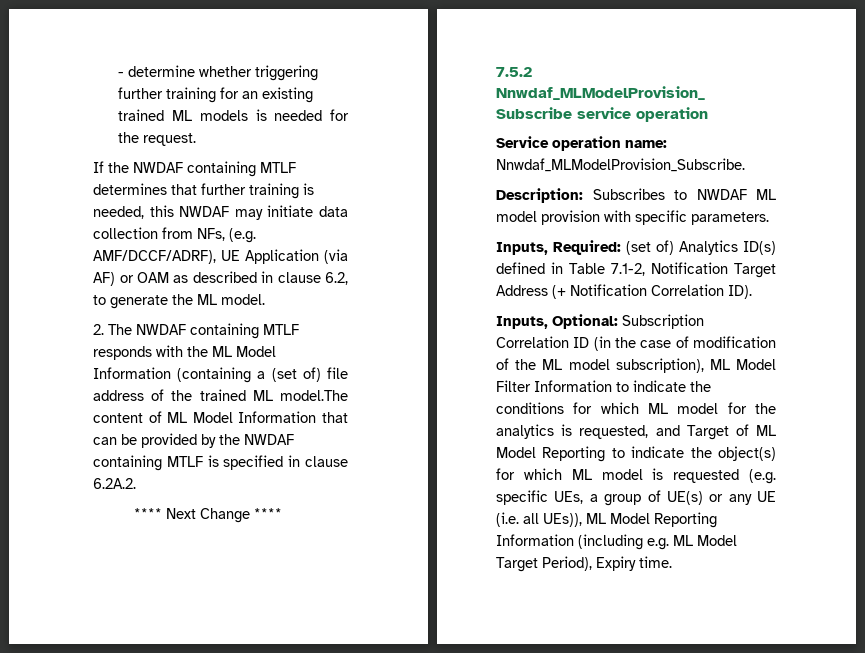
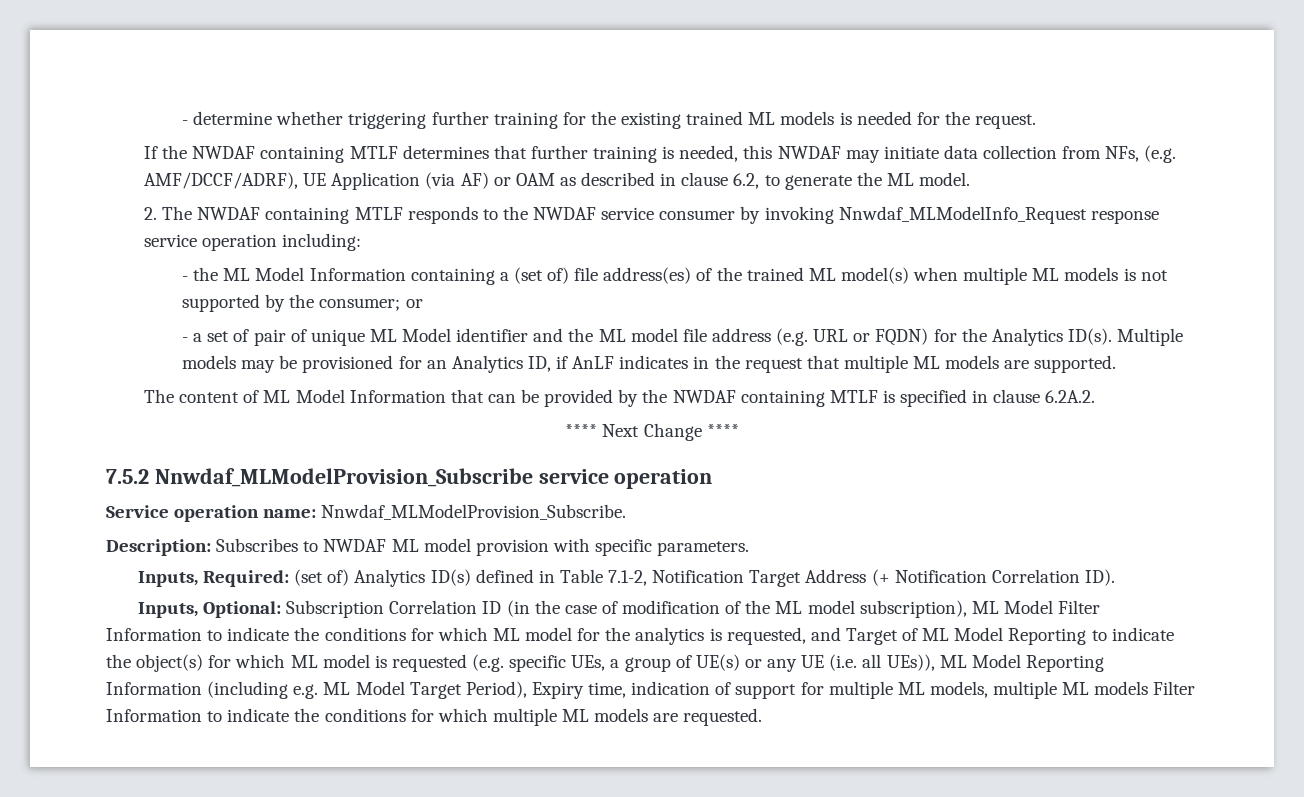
- - determine whether triggering further training for an existing trained ML models is needed for the request.
+ - determine whether triggering further training for the existing trained ML models is needed for the request.
- 2. The NWDAF containing MTLF responds with the ML Model Information (containing a (set of) file address of the trained ML model.The content of ML Model Information that can be provided by the NWDAF containing MTLF is specified in clause 6.2A.2.
+ 2. The NWDAF containing MTLF responds to the NWDAF service consumer by invoking Nnwdaf_MLModelInfo_Request response service operation including:
+ - the ML Model Information containing a (set of) file address(es) of the trained ML model(s) when multiple ML models is not supported by the consumer; or
+ - a set of pair of unique ML Model identifier and the ML model file address (e.g. URL or FQDN) for the Analytics ID(s). Multiple models may be provisioned for an Analytics ID, if AnLF indicates in the request that multiple ML models are supported.
+ The content of ML Model Information that can be provided by the NWDAF containing MTLF is specified in clause 6.2A.2.
- Subscription Correlation ID (in the case of modification of the ML model subscription), ML Model Filter Information to indicate the conditions for which ML model for the analytics is requested, and Target of ML Model Reporting to indicate the object(s) for which ML model is requested (e.g. specific UEs, a group of UE(s) or any UE (i.e. all UEs)), ML Model Reporting Information (including e.g. ML Model Target Period), Expiry time.
+ Subscription Correlation ID (in the case of modification of the ML model subscription), ML Model Filter Information to indicate the conditions for which ML model for the analytics is requested, and Target of ML Model Reporting to indicate the object(s) for which ML model is requested (e.g. specific UEs, a group of UE(s) or any UE (i.e. all UEs)), ML Model Reporting Information (including e.g. ML Model Target Period), Expiry time, indication of support for multiple ML models, multiple ML models Filter Information to indicate the conditions for which multiple ML models are requested.

